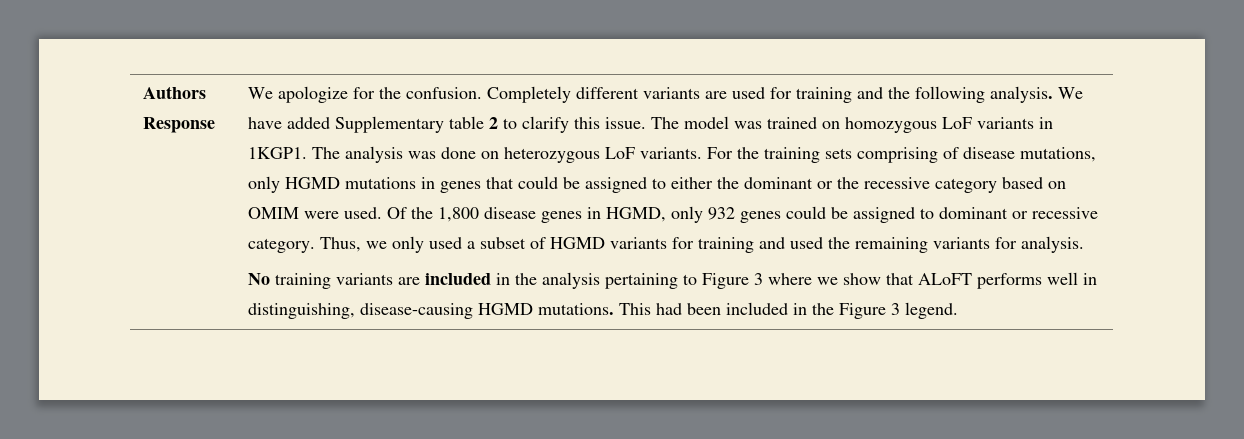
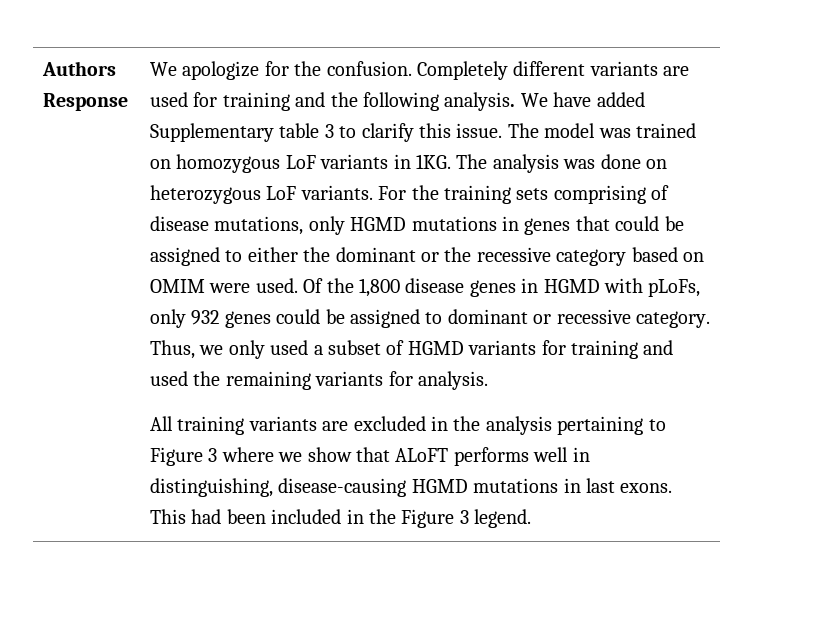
- We have added Supplementary table 2 to clarify this issue.
+ We have added Supplementary table 3 to clarify this issue.
- The model was trained on homozygous LoF variants in 1KGP1.
+ The model was trained on homozygous LoF variants in 1KG.
- Of the 1,800 disease genes in HGMD, only 932 genes could be assigned to dominant or recessive category.
+ Of the 1,800 disease genes in HGMD with pLoFs, only 932 genes could be assigned to dominant or recessive category.
- No training variants are included in the analysis pertaining to Figure 3 where we show that ALoFT performs well in distinguishing, disease-causing HGMD mutations.
+ All training variants are excluded in the analysis pertaining to Figure 3 where we show that ALoFT performs well in distinguishing, disease-causing HGMD mutations in last exons.

